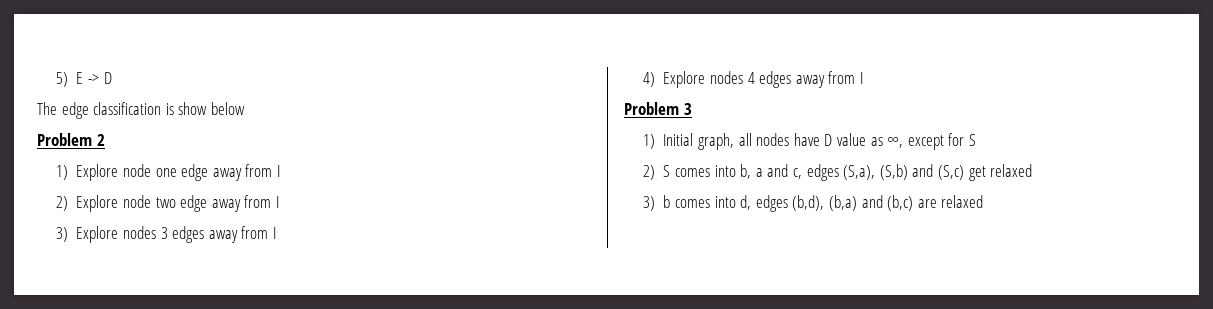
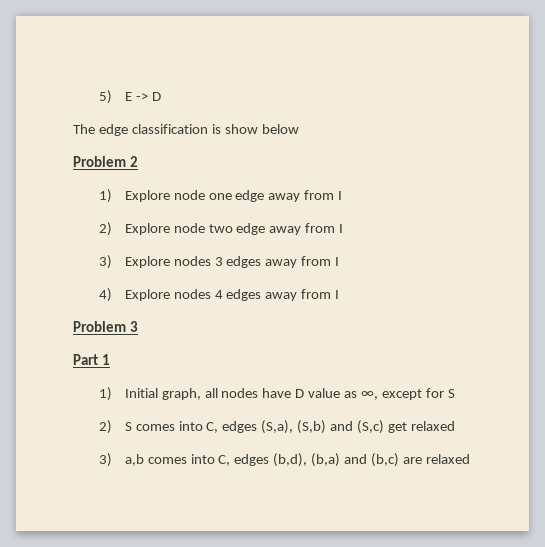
+ Part 1
- 2) S comes into b, a and c, edges (S,a), (S,b) and (S,c) get relaxed
+ 2) S comes into C, edges (S,a), (S,b) and (S,c) get relaxed
- 3) b comes into d, edges (b,d), (b,a) and (b,c) are relaxed
+ 3) a,b comes into C, edges (b,d), (b,a) and (b,c) are relaxed

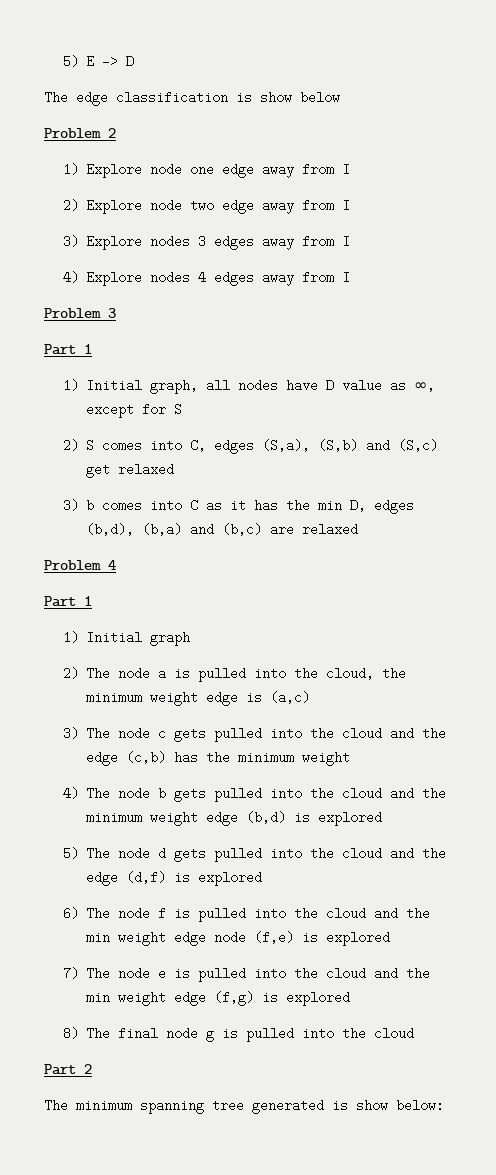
- 3) a,b comes into C, edges (b,d), (b,a) and (b,c) are relaxed
+ 3) b comes into C as it has the min D, edges (b,d), (b,a) and (b,c) are relaxed
+ Problem 4
+ Part 1
+ 1) Initial graph
+ 2) The node a is pulled into the cloud, the minimum weight edge is (a,c)
+ 3) The node c gets pulled into the cloud and the edge (c,b) has the minimum weight
+ 4) The node b gets pulled into the cloud and the minimum weight edge (b,d) is explored
+ 5) The node d gets pulled into the cloud and the edge (d,f) is explored
+ 6) The node f is pulled into the cloud and the min weight edge node (f,e) is explored
+ 7) The node e is pulled into the cloud and the min weight edge (f,g) is explored
+ 8) The final node g is pulled into the cloud
+ Part 2
+ The minimum spanning tree generated is show below:

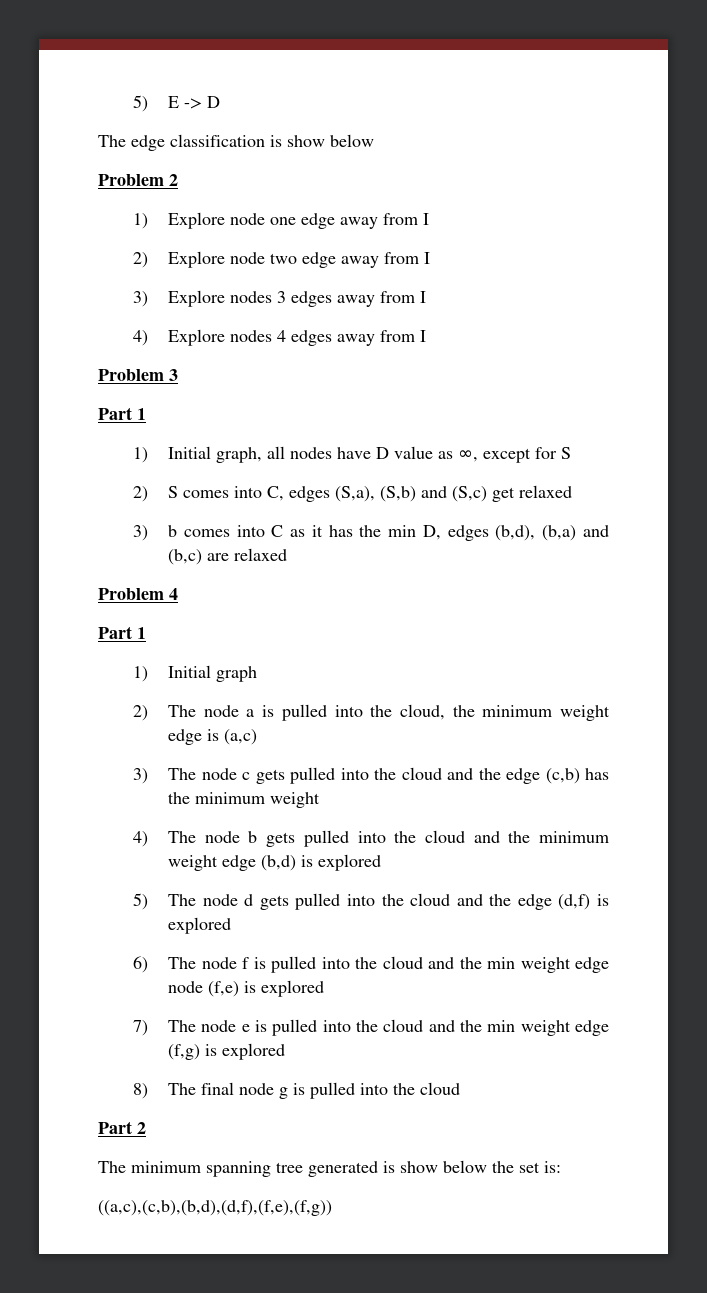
- The minimum spanning tree generated is show below:
+ The minimum spanning tree generated is show below the set is:
+ ((a,c),(c,b),(b,d),(d,f),(f,e),(f,g))

